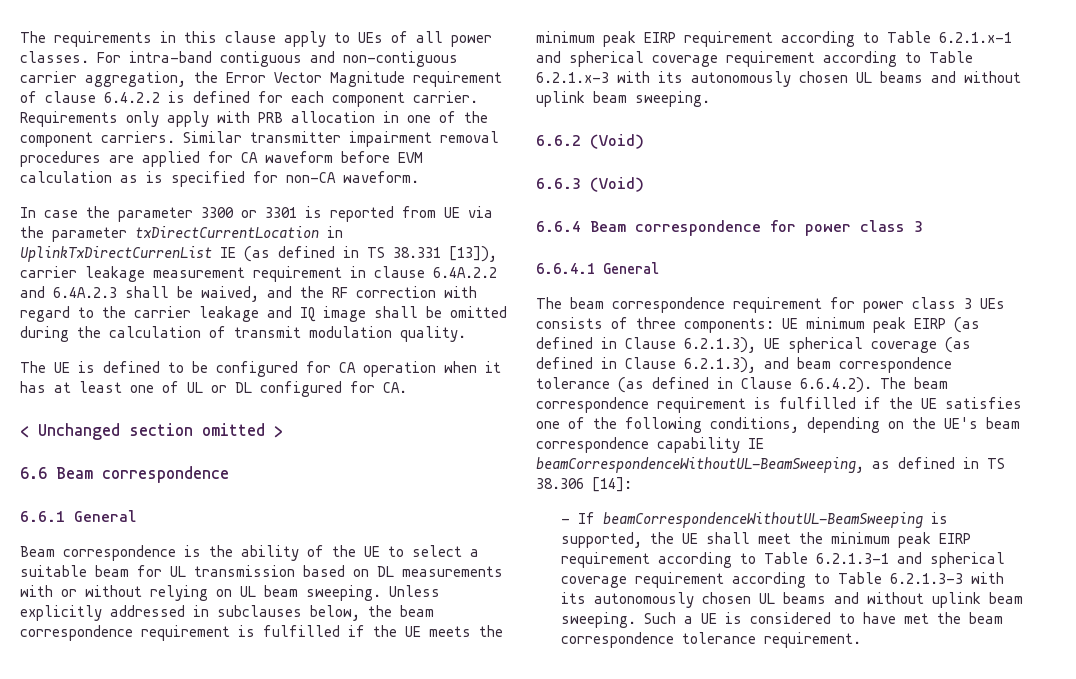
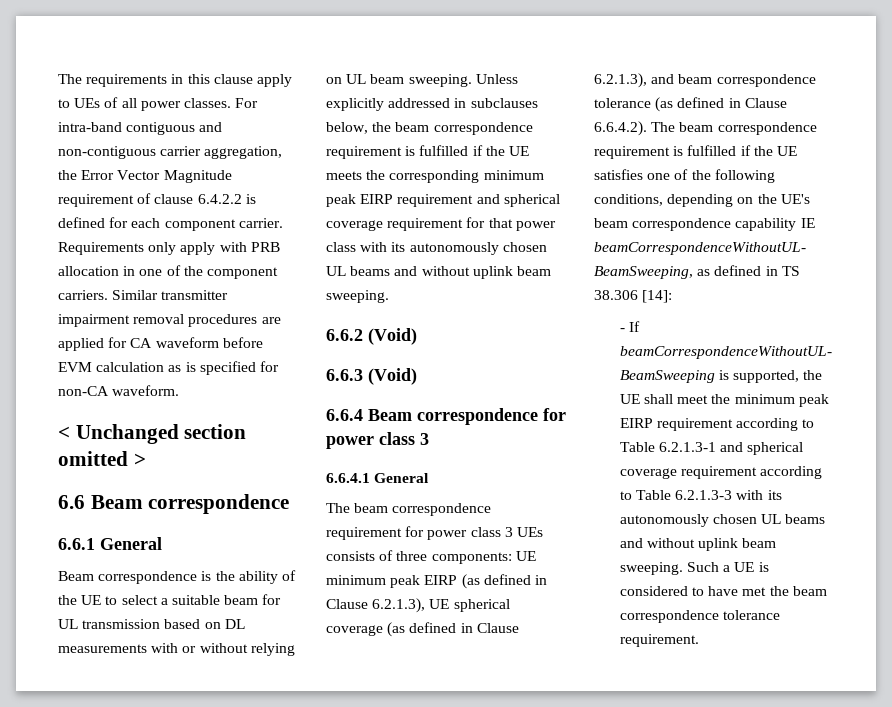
- In case the parameter 3300 or 3301 is reported from UE via the parameter txDirectCurrentLocation in UplinkTxDirectCurrenList IE (as defined in TS 38.331 [13]), carrier leakage measurement requirement in clause 6.4A.2.2 and 6.4A.2.3 shall be waived, and the RF correction with regard to the carrier leakage and IQ image shall be omitted during the calculation of transmit modulation quality.
- The UE is defined to be configured for CA operation when it has at least one of UL or DL configured for CA.
- Unless explicitly addressed in subclauses below, the beam correspondence requirement is fulfilled if the UE meets the minimum peak EIRP requirement according to Table 6.2.1.x-1 and spherical coverage requirement according to Table 6.2.1.x-3 with its autonomously chosen UL beams and without uplink beam sweeping.
+ Unless explicitly addressed in subclauses below, the beam correspondence requirement is fulfilled if the UE meets the corresponding minimum peak EIRP requirement and spherical coverage requirement for that power class with its autonomously chosen UL beams and without uplink beam sweeping.

